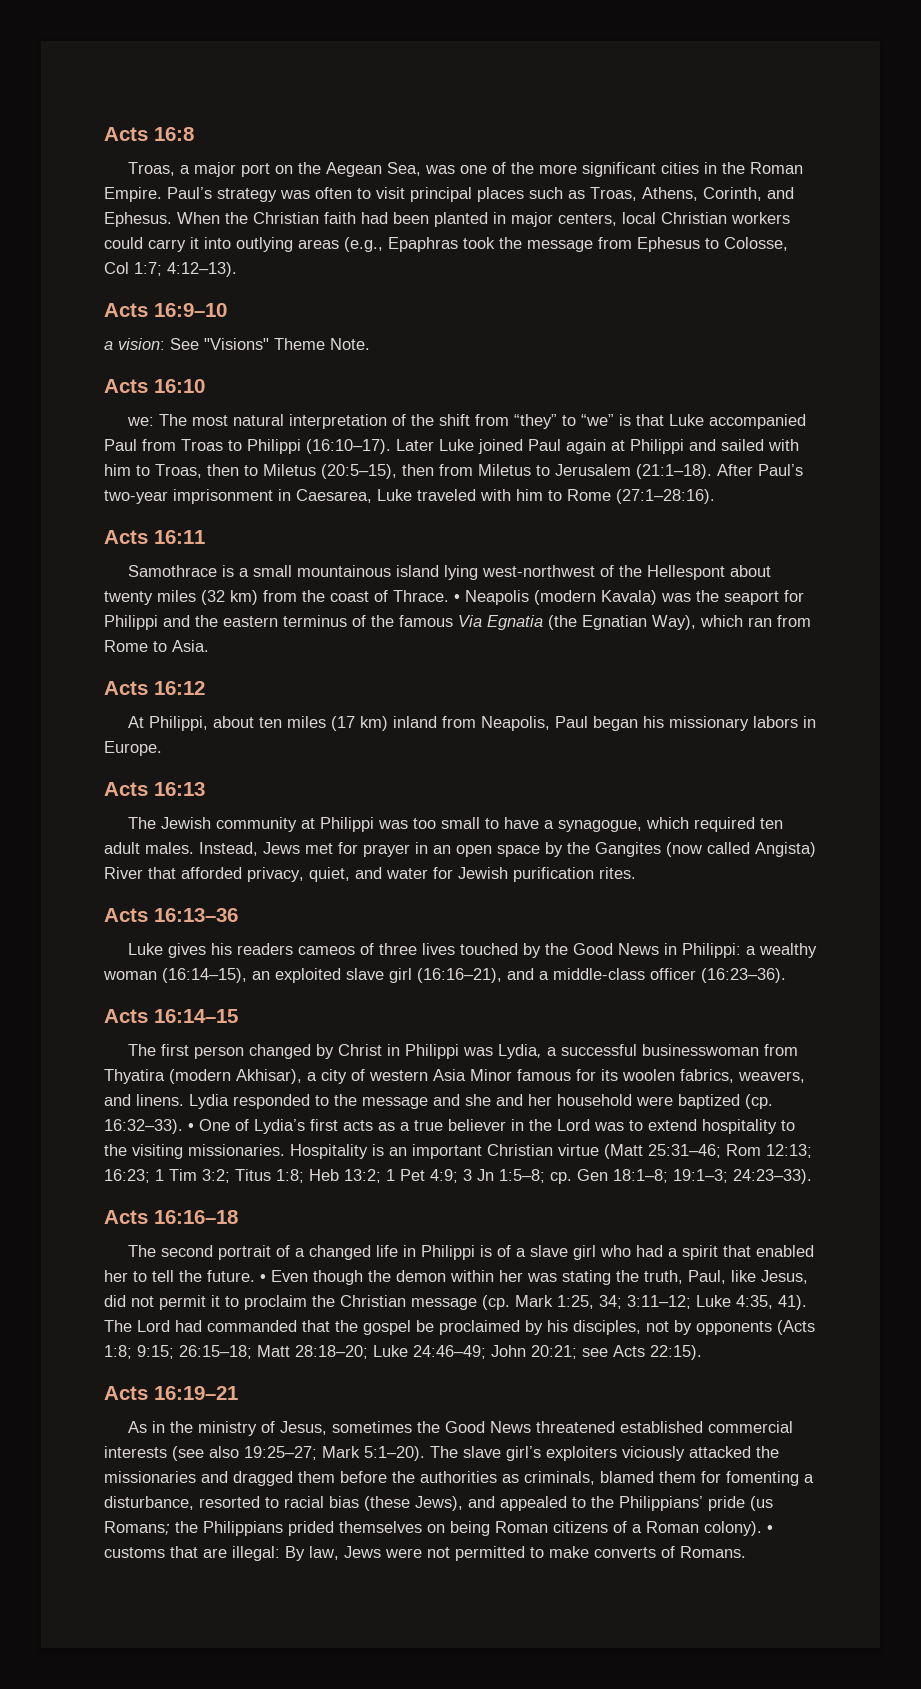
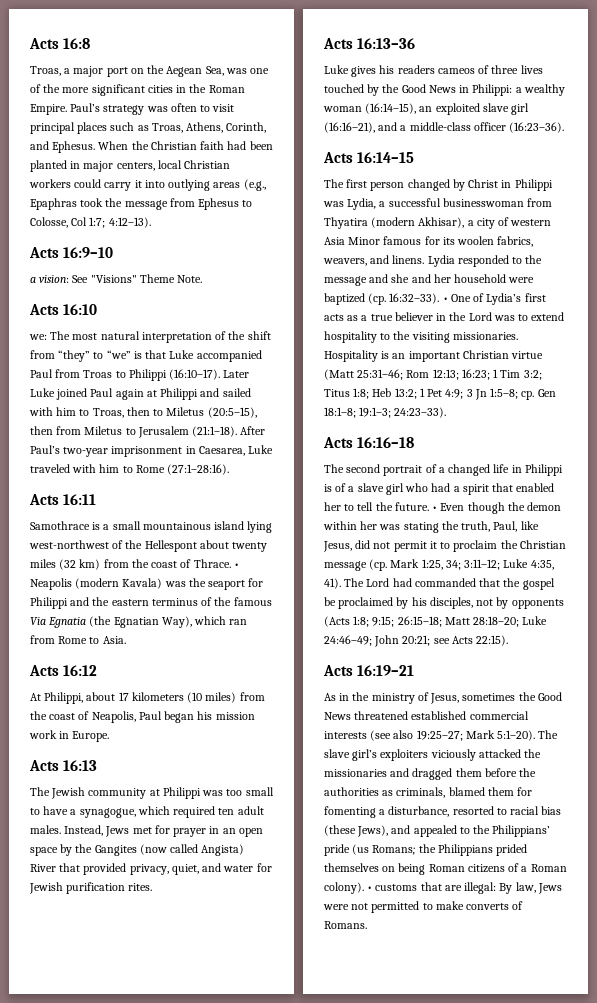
- At Philippi, about ten miles (17 km) inland from Neapolis, Paul began his missionary labors in Europe.
+ At Philippi, about 17 kilometers (10 miles) from the coast of Neapolis, Paul began his mission work in Europe.
- Instead, Jews met for prayer in an open space by the Gangites (now called Angista) River that afforded privacy, quiet, and water for Jewish purification rites.
+ Instead, Jews met for prayer in an open space by the Gangites (now called Angista) River that provided privacy, quiet, and water for Jewish purification rites.

